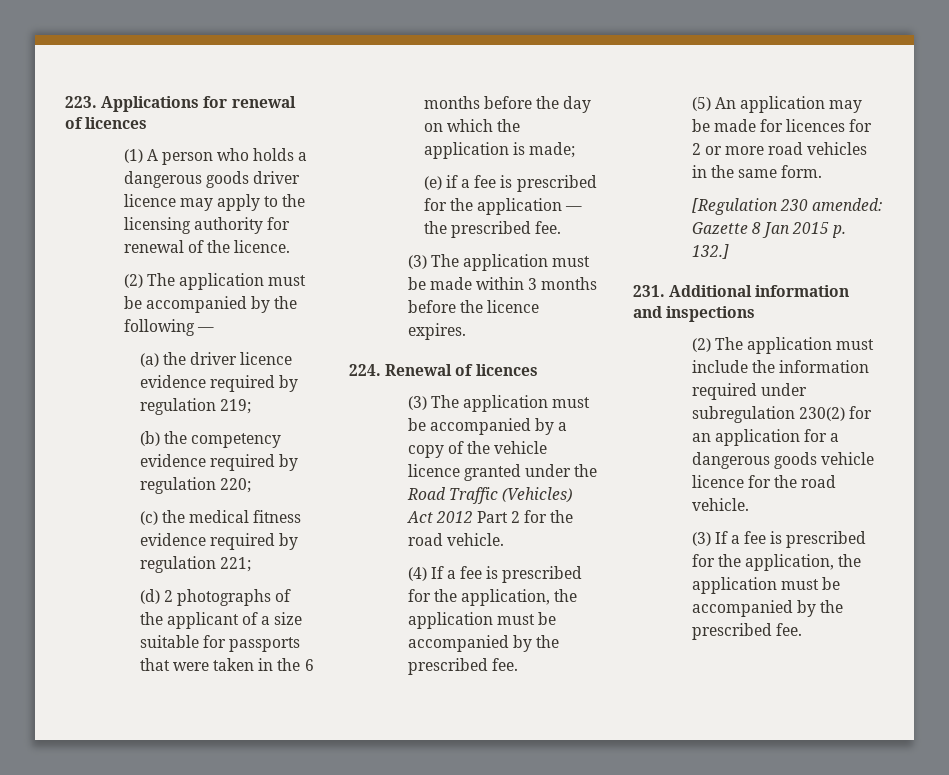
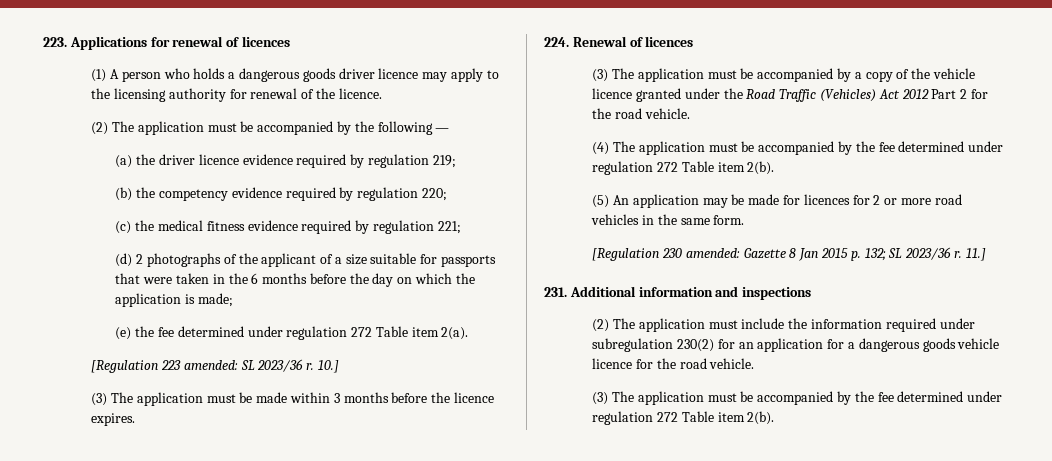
- (e) if a fee is prescribed for the application — the prescribed fee.
+ (e) the fee determined under regulation 272 Table item 2(a).
+ [Regulation 223 amended: SL 2023/36 r. 10.]
- (4) If a fee is prescribed for the application, the application must be accompanied by the prescribed fee.
+ (4) The application must be accompanied by the fee determined under regulation 272 Table item 2(b).
- [Regulation 230 amended: Gazette 8 Jan 2015 p. 132.]
+ [Regulation 230 amended: Gazette 8 Jan 2015 p. 132; SL 2023/36 r. 11.]
- (3) If a fee is prescribed for the application, the application must be accompanied by the prescribed fee.
+ (3) The application must be accompanied by the fee determined under regulation 272 Table item 2(b).

